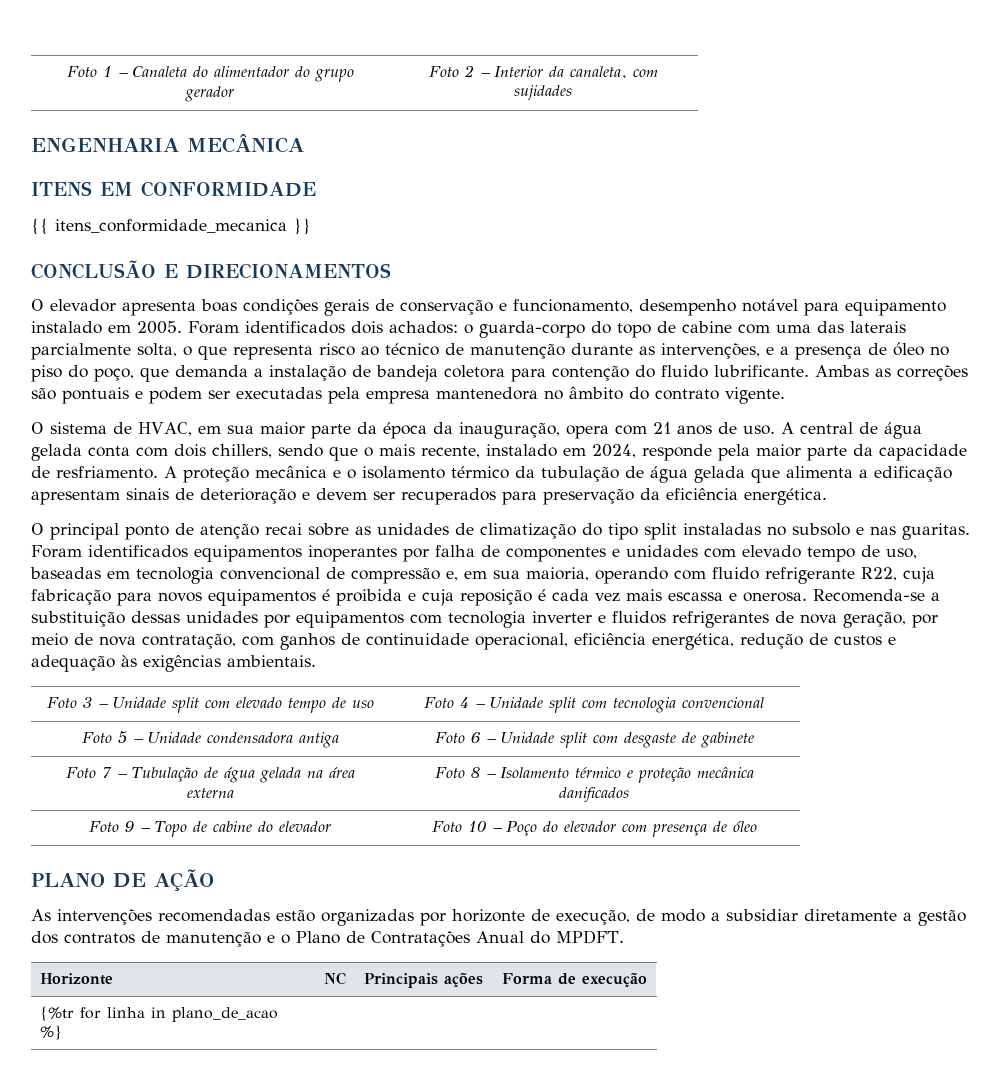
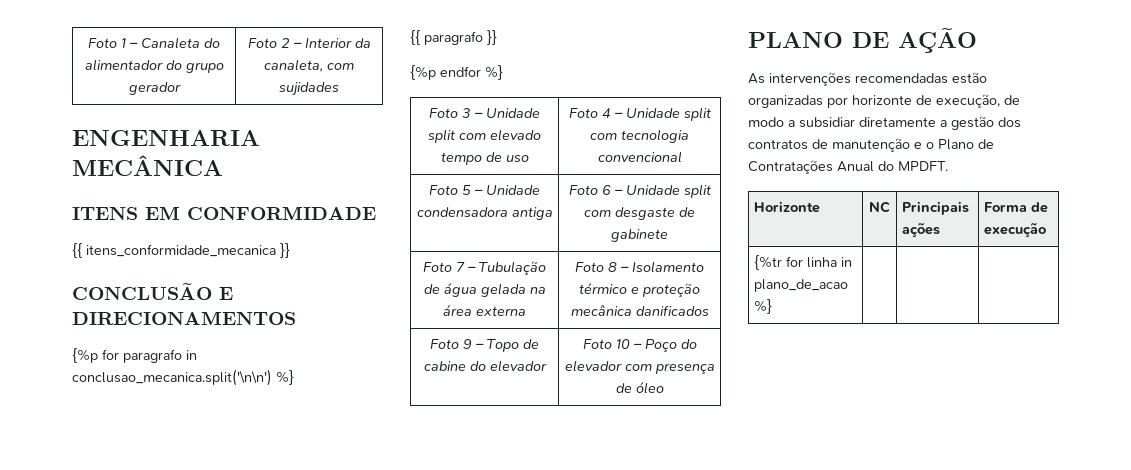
- O elevador apresenta boas condições gerais de conservação e funcionamento, desempenho notável para equipamento instalado em 2005. Foram identificados dois achados: o guarda-corpo do topo de cabine com uma das laterais parcialmente solta, o que representa risco ao técnico de manutenção durante as intervenções, e a presença de óleo no piso do poço, que demanda a instalação de bandeja coletora para contenção do fluido lubrificante. Ambas as correções são pontuais e podem ser executadas pela empresa mantenedora no âmbito do contrato vigente.
- O sistema de HVAC, em sua maior parte da época da inauguração, opera com 21 anos de uso. A central de água gelada conta com dois chillers, sendo que o mais recente, instalado em 2024, responde pela maior parte da capacidade de resfriamento. A proteção mecânica e o isolamento térmico da tubulação de água gelada que alimenta a edificação apresentam sinais de deterioração e devem ser recuperados para preservação da eficiência energética.
- O principal ponto de atenção recai sobre as unidades de climatização do tipo split instaladas no subsolo e nas guaritas. Foram identificados equipamentos inoperantes por falha de componentes e unidades com elevado tempo de uso, baseadas em tecnologia convencional de compressão e, em sua maioria, operando com fluido refrigerante R22, cuja fabricação para novos equipamentos é proibida e cuja reposição é cada vez mais escassa e onerosa. Recomenda-se a substituição dessas unidades por equipamentos com tecnologia inverter e fluidos refrigerantes de nova geração, por meio de nova contratação, com ganhos de continuidade operacional, eficiência energética, redução de custos e adequação às exigências ambientais.
+ {%p for paragrafo in conclusao_mecanica.split('\n\n') %}
+ {{ paragrafo }}
+ {%p endfor %}

